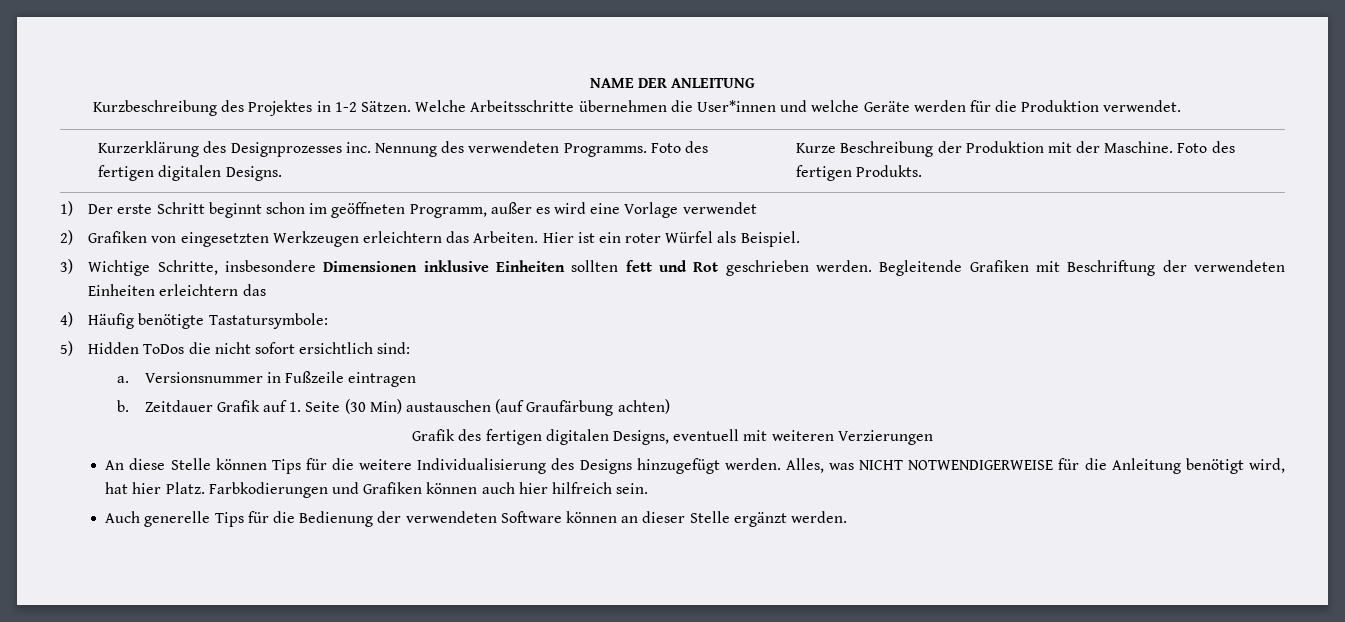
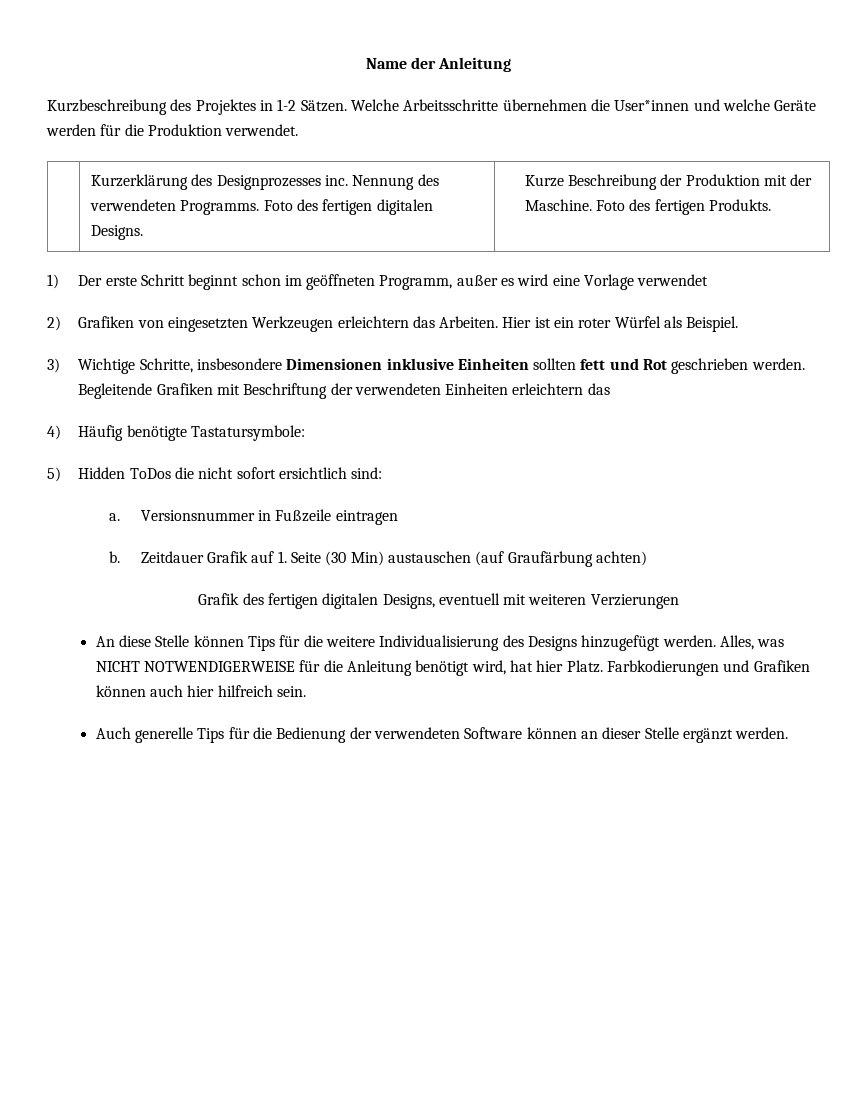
- NAME DER ANLEITUNG
+ Name der Anleitung

